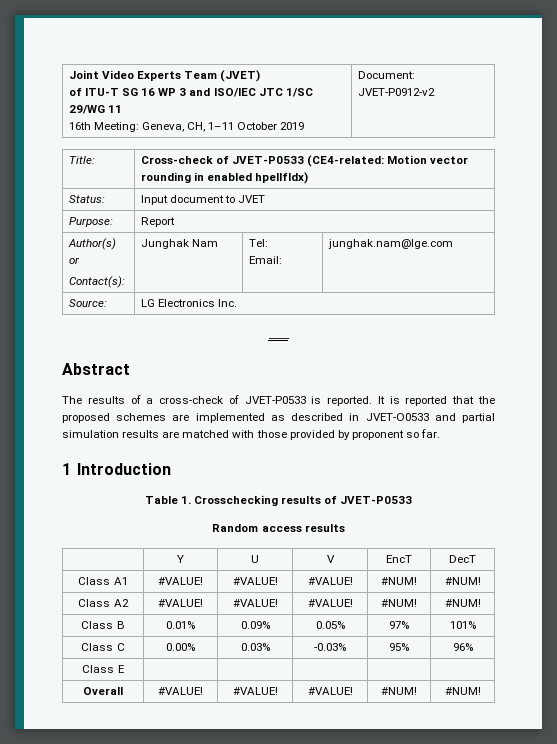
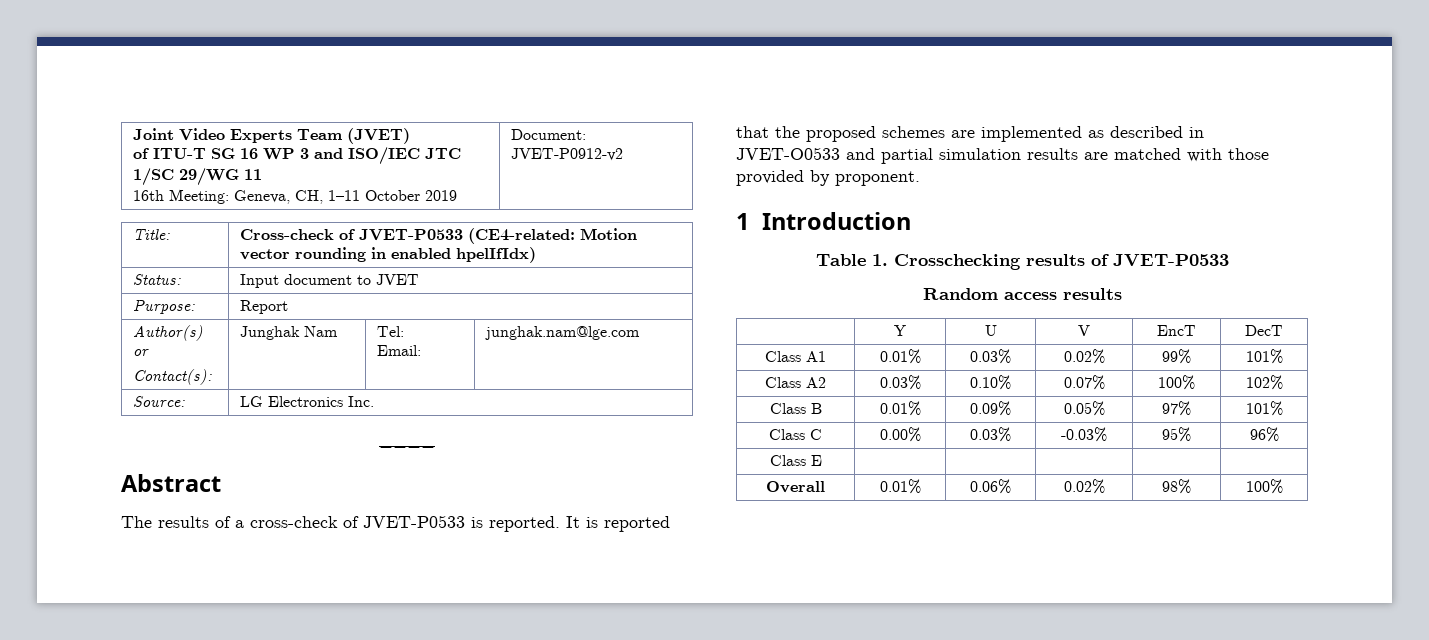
- It is reported that the proposed schemes are implemented as described in JVET-O0533 and partial simulation results are matched with those provided by proponent so far.
+ It is reported that the proposed schemes are implemented as described in JVET-O0533 and partial simulation results are matched with those provided by proponent.
- Class A1 | #VALUE! | #VALUE! | #VALUE! | #NUM! | #NUM!
- Class A2 | #VALUE! | #VALUE! | #VALUE! | #NUM! | #NUM!
+ Class A1 | 0.01% | 0.03% | 0.02% | 99% | 101%
+ Class A2 | 0.03% | 0.10% | 0.07% | 100% | 102%
- Overall | #VALUE! | #VALUE! | #VALUE! | #NUM! | #NUM!
+ Overall | 0.01% | 0.06% | 0.02% | 98% | 100%

